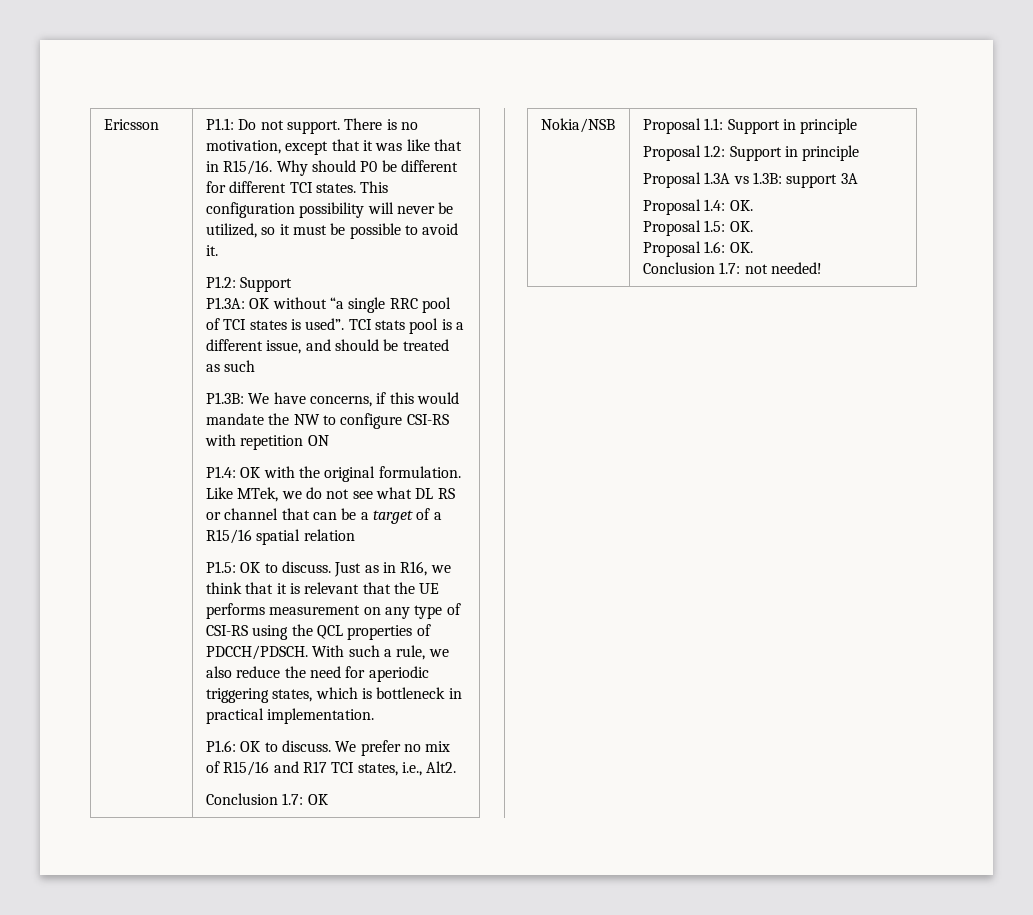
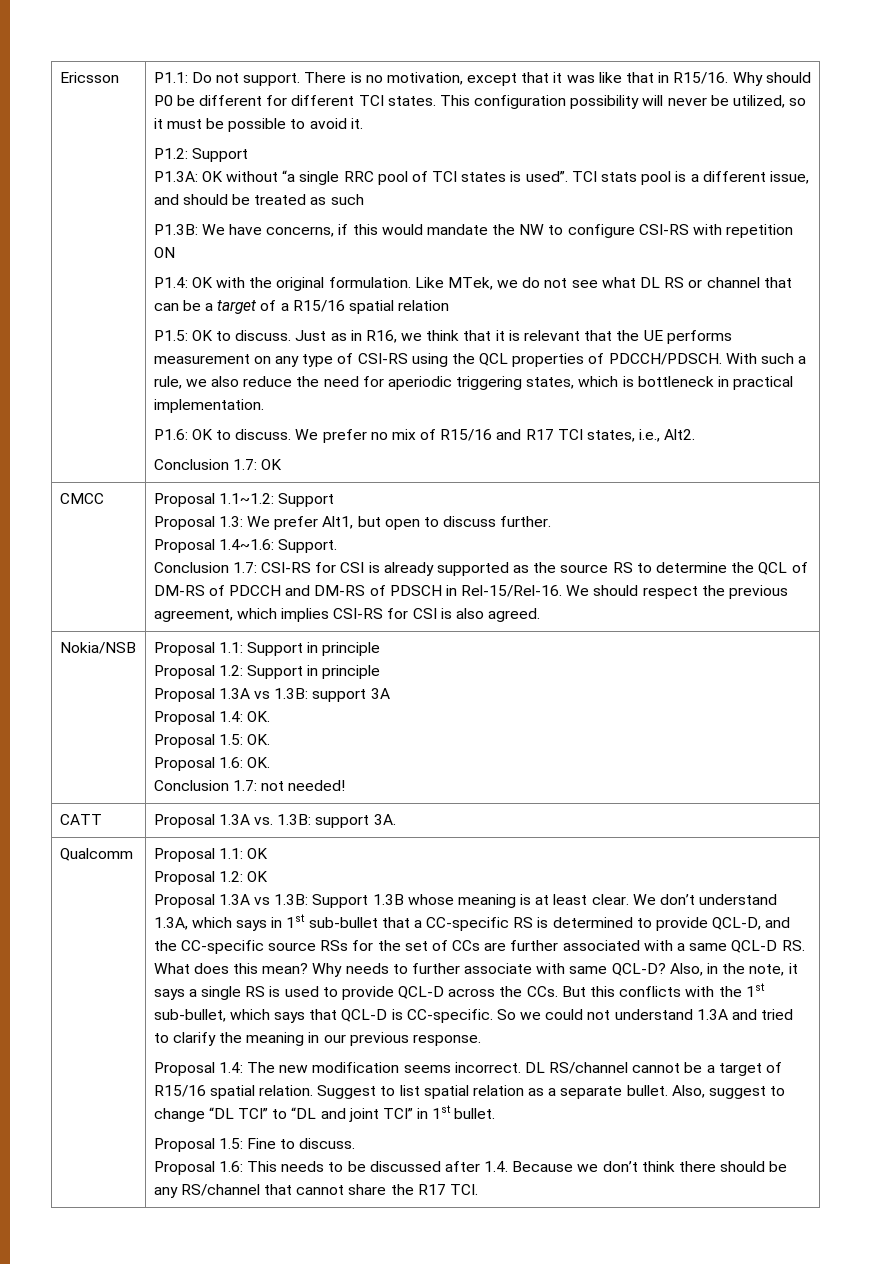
+ CMCC | Proposal 1.1~1.2: Support
+ Proposal 1.3: We prefer Alt1, but open to discuss further.
+ Proposal 1.4~1.6: Support.
+ Conclusion 1.7: CSI-RS for CSI is already supported as the source RS to determine the QCL of DM-RS of PDCCH and DM-RS of PDSCH in Rel-15/Rel-16. We should respect the previous agreement, which implies CSI-RS for CSI is also agreed.
+ CATT | Proposal 1.3A vs. 1.3B: support 3A.
+ Qualcomm | Proposal 1.1: OK
+ Proposal 1.2: OK
+ Proposal 1.3A vs 1.3B: Support 1.3B whose meaning is at least clear. We don’t understand 1.3A, which says in 1st sub-bullet that a CC-specific RS is determined to provide QCL-D, and the CC-specific source RSs for the set of CCs are further associated with a same QCL-D RS. What does this mean? Why needs to further associate with same QCL-D? Also, in the note, it says a single RS is used to provide QCL-D across the CCs. But this conflicts with the 1st sub-bullet, which says that QCL-D is CC-specific. So we could not understand 1.3A and tried to clarify the meaning in our previous response.
+ Proposal 1.4: The new modification seems incorrect. DL RS/channel cannot be a target of R15/16 spatial relation. Suggest to list spatial relation as a separate bullet. Also, suggest to change “DL TCI” to “DL and joint TCI” in 1st bullet.
+ Proposal 1.5: Fine to discuss.
+ Proposal 1.6: This needs to be discussed after 1.4. Because we don’t think there should be any RS/channel that cannot share the R17 TCI.

